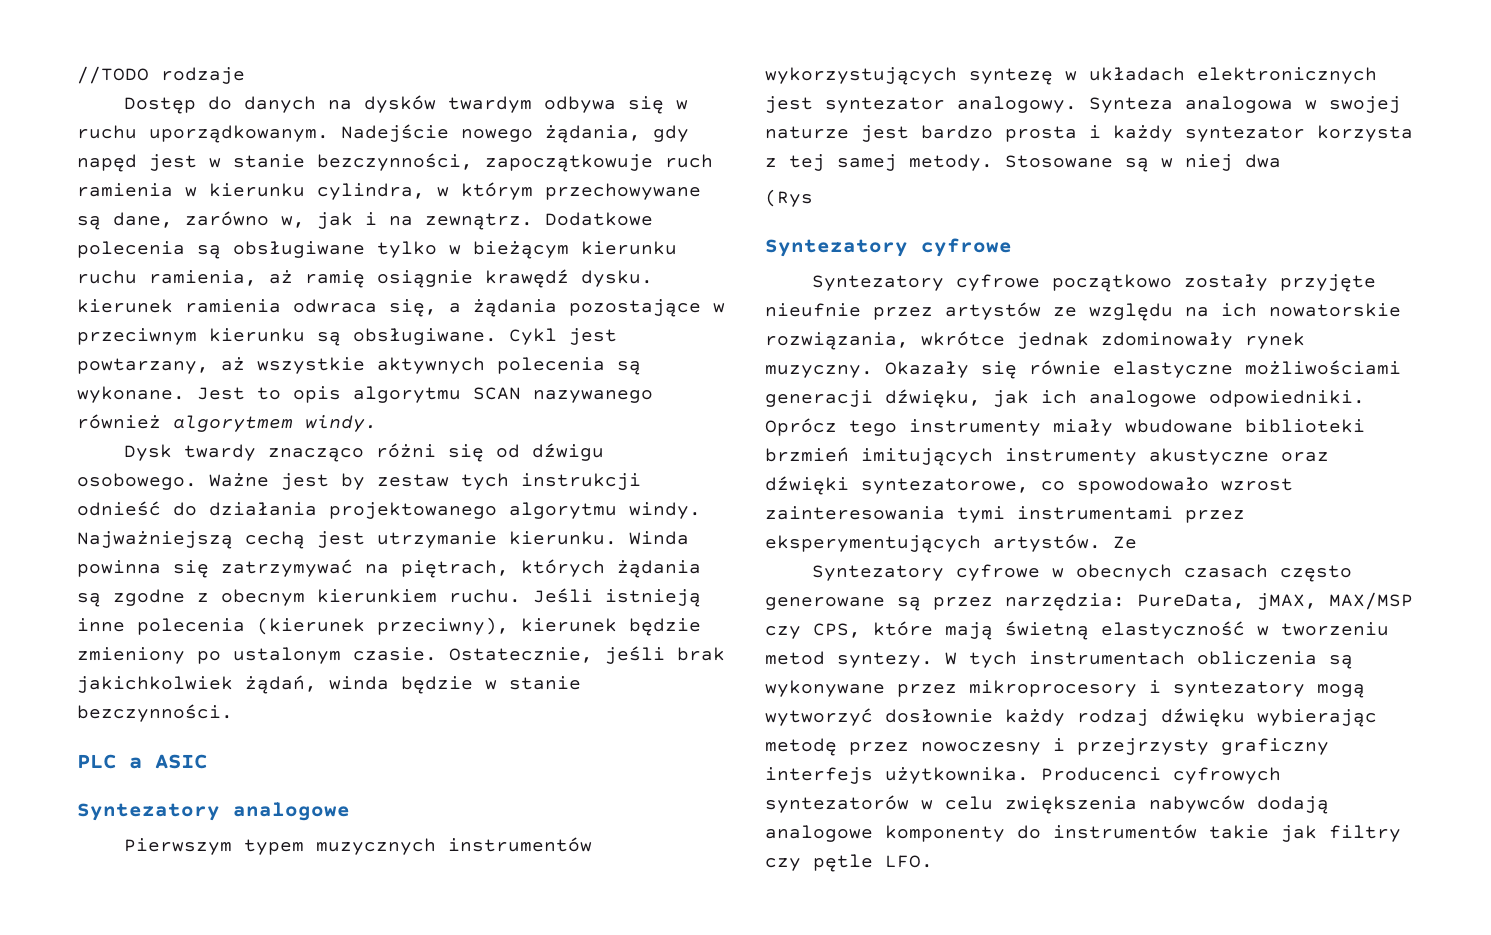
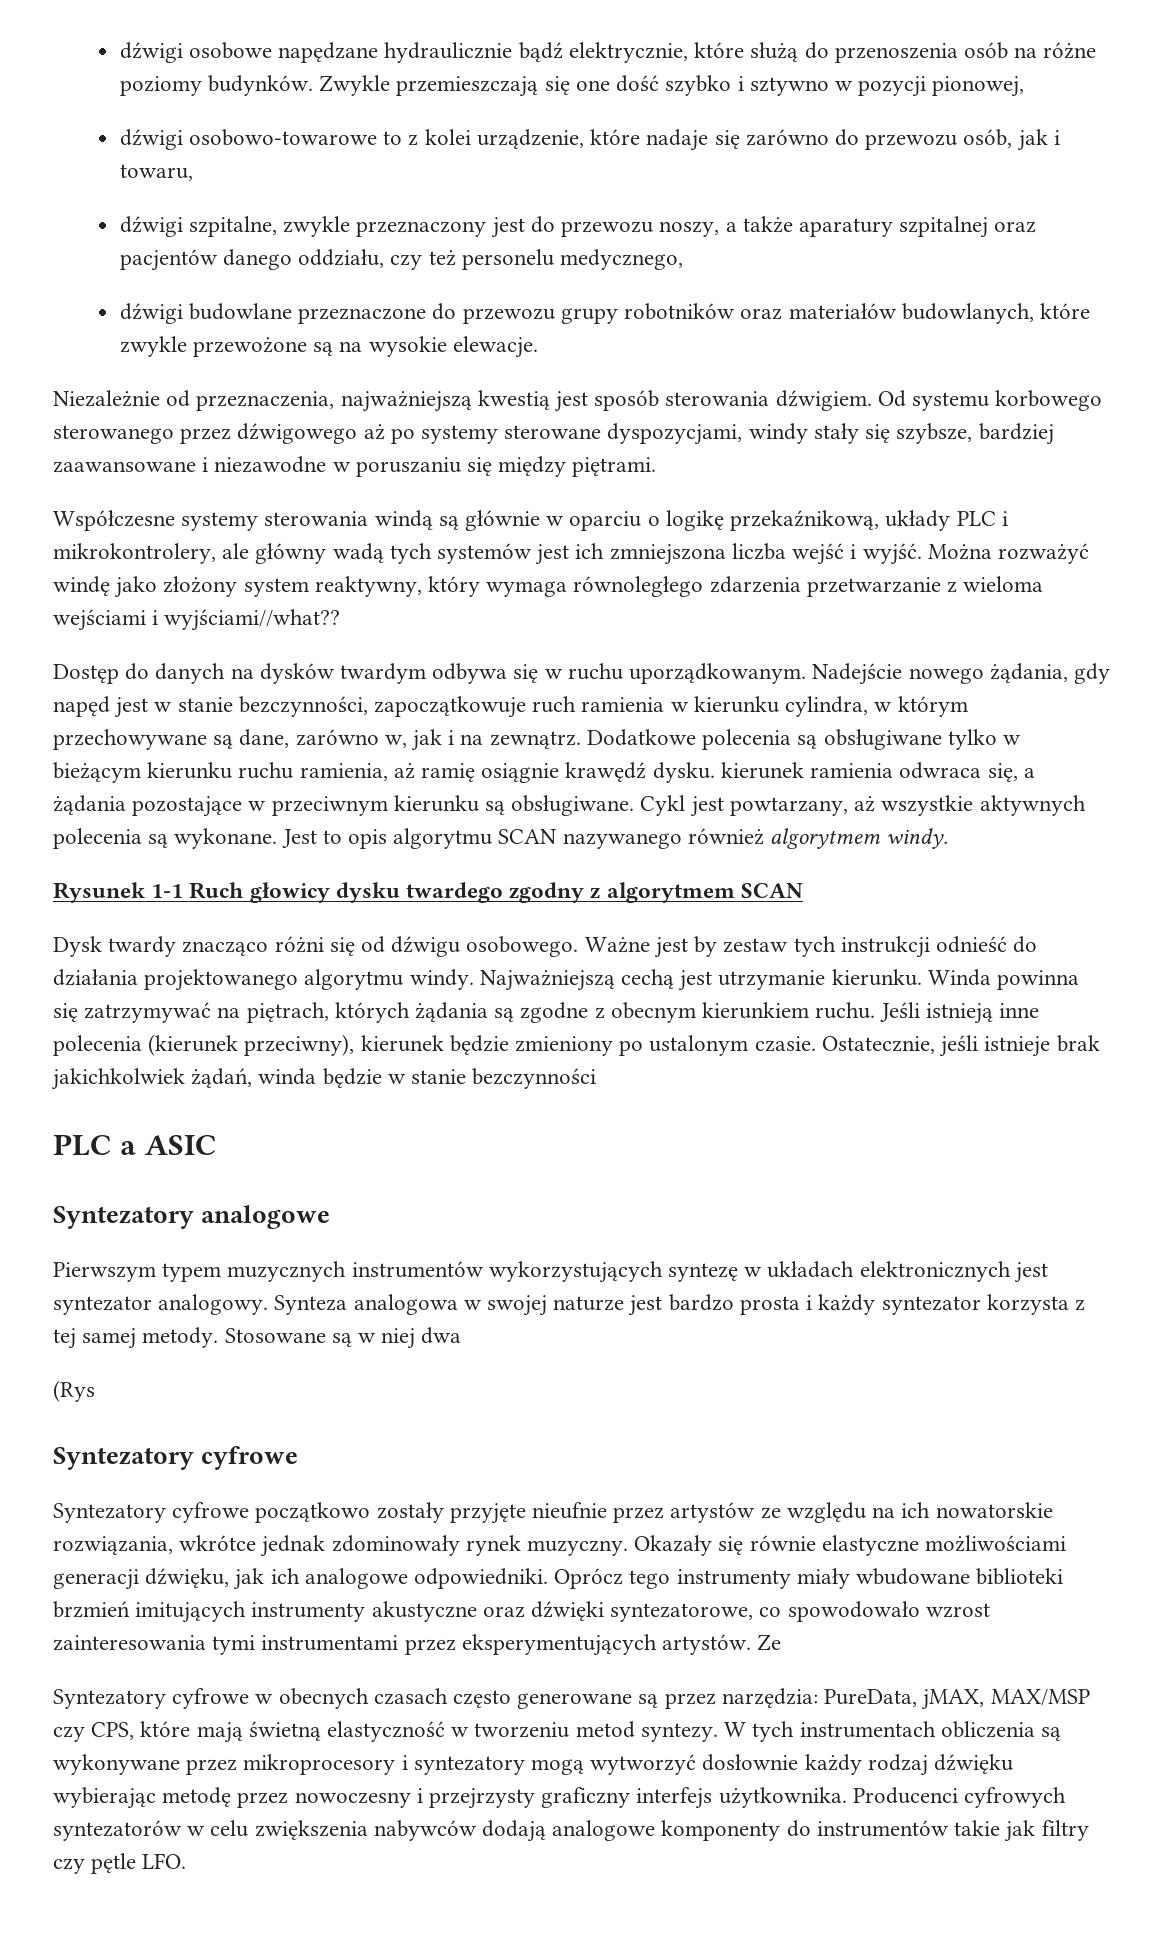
- //TODO rodzaje
+ dźwigi osobowe napędzane hydraulicznie bądź elektrycznie, które służą do przenoszenia osób na różne poziomy budynków. Zwykle przemieszczają się one dość szybko i sztywno w pozycji pionowej,
+ dźwigi osobowo-towarowe to z kolei urządzenie, które nadaje się zarówno do przewozu osób, jak i towaru,
+ dźwigi szpitalne, zwykle przeznaczony jest do przewozu noszy, a także aparatury szpitalnej oraz pacjentów danego oddziału, czy też personelu medycznego,
+ dźwigi budowlane przeznaczone do przewozu grupy robotników oraz materiałów budowlanych, które zwykle przewożone są na wysokie elewacje.
+ Niezależnie od przeznaczenia, najważniejszą kwestią jest sposób sterowania dźwigiem. Od systemu korbowego sterowanego przez dźwigowego aż po systemy sterowane dyspozycjami, windy stały się szybsze, bardziej zaawansowane i niezawodne w poruszaniu się między piętrami.
+ Współczesne systemy sterowania windą są głównie w oparciu o logikę przekaźnikową, układy PLC i mikrokontrolery, ale główny wadą tych systemów jest ich zmniejszona liczba wejść i wyjść. Można rozważyć windę jako złożony system reaktywny, który wymaga równoległego zdarzenia przetwarzanie z wieloma wejściami i wyjściami//what??
+ Rysunek 1-1 Ruch głowicy dysku twardego zgodny z algorytmem SCAN
- Ostatecznie, jeśli brak jakichkolwiek żądań, winda będzie w stanie bezczynności.
+ Ostatecznie, jeśli istnieje brak jakichkolwiek żądań, winda będzie w stanie bezczynności

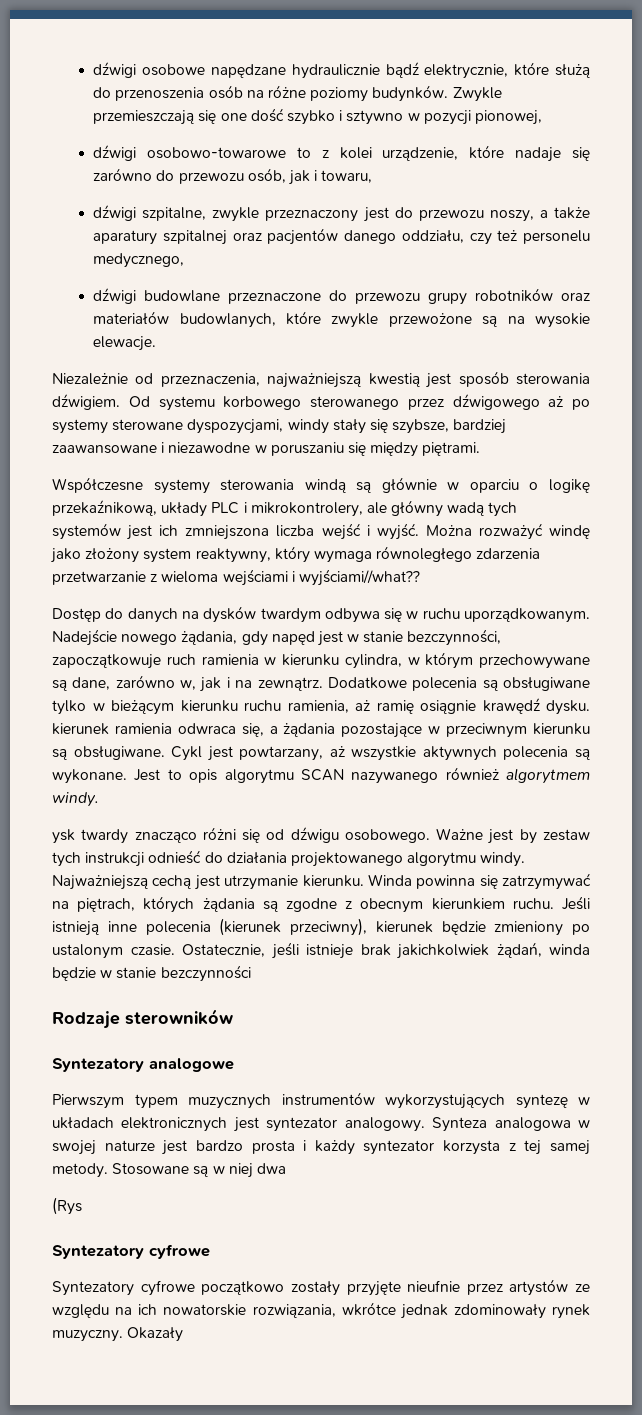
- Rysunek 1-1 Ruch głowicy dysku twardego zgodny z algorytmem SCAN
- Dysk twardy znacząco różni się od dźwigu osobowego.
+ ysk twardy znacząco różni się od dźwigu osobowego.
- PLC a ASIC
+ Rodzaje sterowników
- Okazały się równie elastyczne możliwościami generacji dźwięku, jak ich analogowe odpowiedniki. Oprócz tego instrumenty miały wbudowane biblioteki brzmień imitujących instrumenty akustyczne oraz dźwięki syntezatorowe, co spowodowało wzrost zainteresowania tymi instrumentami przez eksperymentujących artystów. Ze
- Syntezatory cyfrowe w obecnych czasach często generowane są przez narzędzia: PureData, jMAX, MAX/MSP czy CPS, które mają świetną elastyczność w tworzeniu metod syntezy. W tych instrumentach obliczenia są wykonywane przez mikroprocesory i syntezatory mogą wytworzyć dosłownie każdy rodzaj dźwięku wybierając metodę przez nowoczesny i przejrzysty graficzny interfejs użytkownika. Producenci cyfrowych syntezatorów w celu zwiększenia nabywców dodają analogowe komponenty do instrumentów takie jak filtry czy pętle LFO.
+ Okazały

